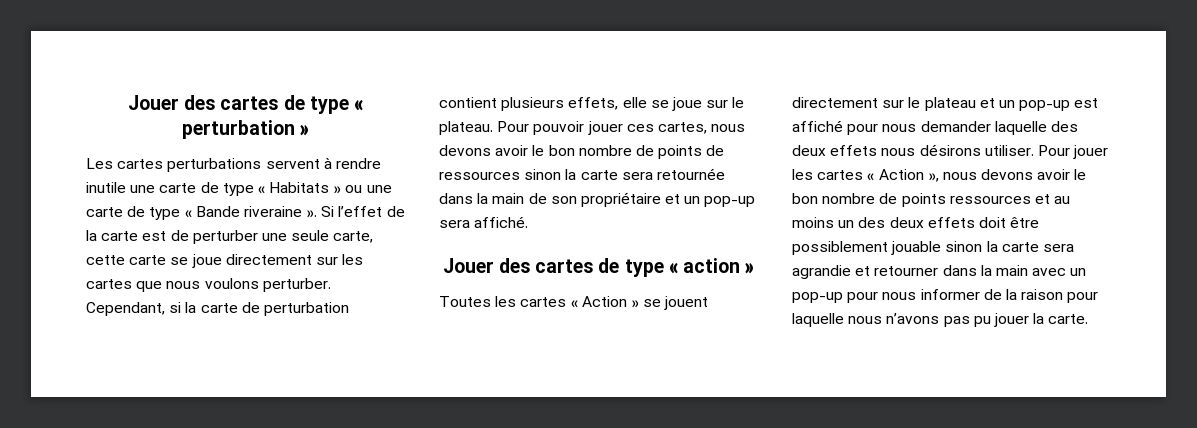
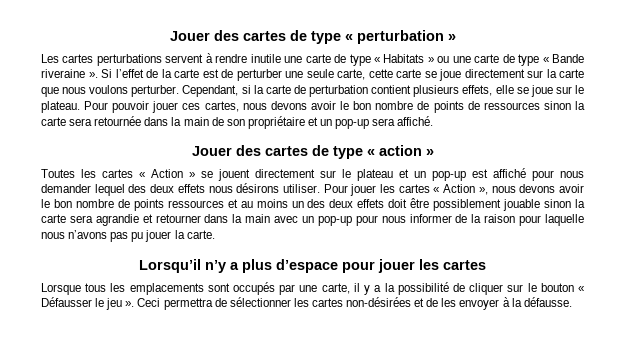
- Si l’effet de la carte est de perturber une seule carte, cette carte se joue directement sur les cartes que nous voulons perturber.
+ Si l’effet de la carte est de perturber une seule carte, cette carte se joue directement sur la carte que nous voulons perturber.
- Toutes les cartes « Action » se jouent directement sur le plateau et un pop-up est affiché pour nous demander laquelle des deux effets nous désirons utiliser.
+ Toutes les cartes « Action » se jouent directement sur le plateau et un pop-up est affiché pour nous demander lequel des deux effets nous désirons utiliser.
+ Lorsqu’il n’y a plus d’espace pour jouer les cartes
+ Lorsque tous les emplacements sont occupés par une carte, il y a la possibilité de cliquer sur le bouton « Défausser le jeu ». Ceci permettra de sélectionner les cartes non-désirées et de les envoyer à la défausse.

